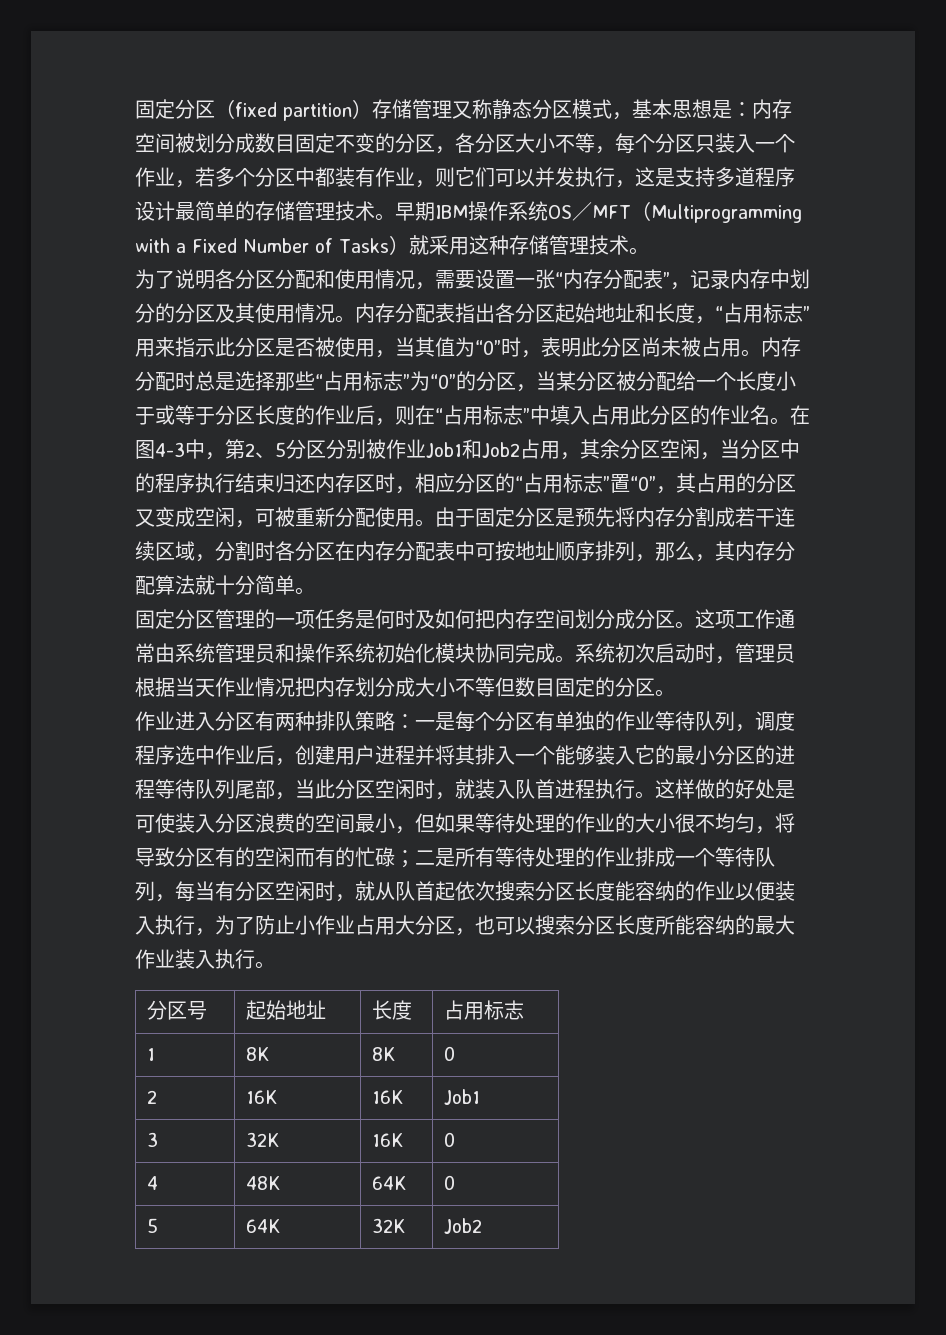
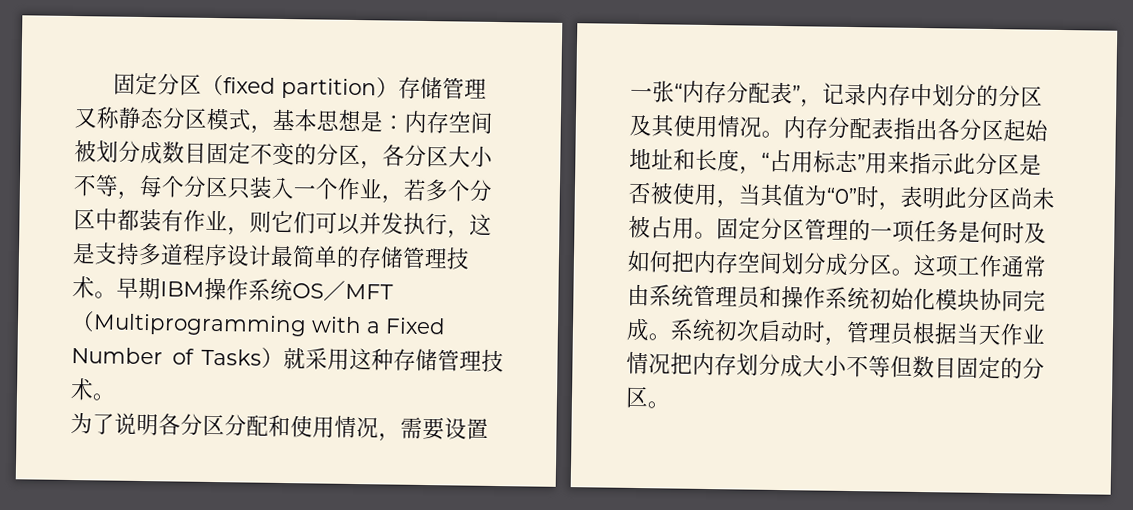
- 内存分配表指出各分区起始地址和长度，“占用标志”用来指示此分区是否被使用，当其值为“0”时，表明此分区尚未被占用。内存分配时总是选择那些“占用标志”为“0”的分区，当某分区被分配给一个长度小于或等于分区长度的作业后，则在“占用标志”中填入占用此分区的作业名。在图4-3中，第2、5分区分别被作业Job1和Job2占用，其余分区空闲，当分区中的程序执行结束归还内存区时，相应分区的“占用标志”置“0”，其占用的分区又变成空闲，可被重新分配使用。由于固定分区是预先将内存分割成若干连续区域，分割时各分区在内存分配表中可按地址顺序排列，那么，其内存分配算法就十分简单。
- 固定分区管理的一项任务是何时及如何把内存空间划分成分区。
+ 内存分配表指出各分区起始地址和长度，“占用标志”用来指示此分区是否被使用，当其值为“0”时，表明此分区尚未被占用。固定分区管理的一项任务是何时及如何把内存空间划分成分区。
- 作业进入分区有两种排队策略：一是每个分区有单独的作业等待队列，调度程序选中作业后，创建用户进程并将其排入一个能够装入它的最小分区的进程等待队列尾部，当此分区空闲时，就装入队首进程执行。这样做的好处是可使装入分区浪费的空间最小，但如果等待处理的作业的大小很不均匀，将导致分区有的空闲而有的忙碌；二是所有等待处理的作业排成一个等待队列，每当有分区空闲时，就从队首起依次搜索分区长度能容纳的作业以便装入执行，为了防止小作业占用大分区，也可以搜索分区长度所能容纳的最大作业装入执行。
- 分区号 | 起始地址 | 长度 | 占用标志
- 1 | 8K | 8K | 0
- 2 | 16K | 16K | Job1
- 3 | 32K | 16K | 0
- 4 | 48K | 64K | 0
- 5 | 64K | 32K | Job2

